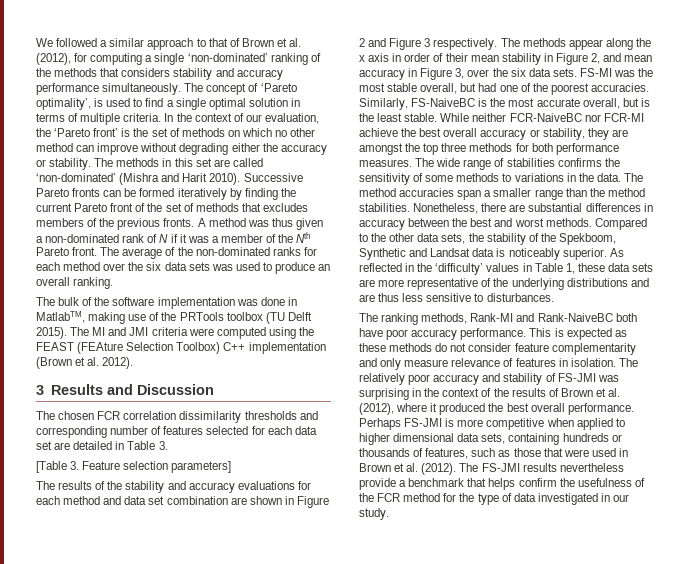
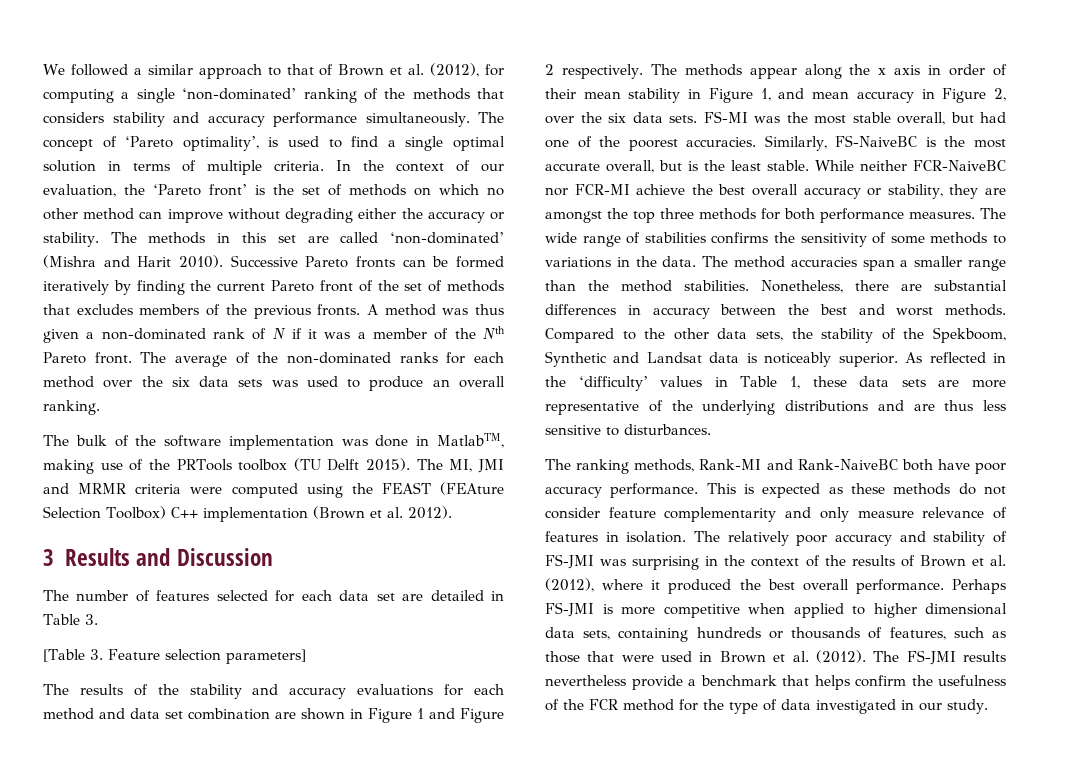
- The MI and JMI criteria were computed using the FEAST (FEAture Selection Toolbox) C++ implementation (Brown et al. 2012).
+ The MI, JMI and MRMR criteria were computed using the FEAST (FEAture Selection Toolbox) C++ implementation (Brown et al. 2012).
- The chosen FCR correlation dissimilarity thresholds and corresponding number of features selected for each data set are detailed in Table 3.
+ The number of features selected for each data set are detailed in Table 3.
- The results of the stability and accuracy evaluations for each method and data set combination are shown in Figure 2 and Figure 3 respectively.
+ The results of the stability and accuracy evaluations for each method and data set combination are shown in Figure 1 and Figure 2 respectively.
- The methods appear along the x axis in order of their mean stability in Figure 2, and mean accuracy in Figure 3, over the six data sets.
+ The methods appear along the x axis in order of their mean stability in Figure 1, and mean accuracy in Figure 2, over the six data sets.

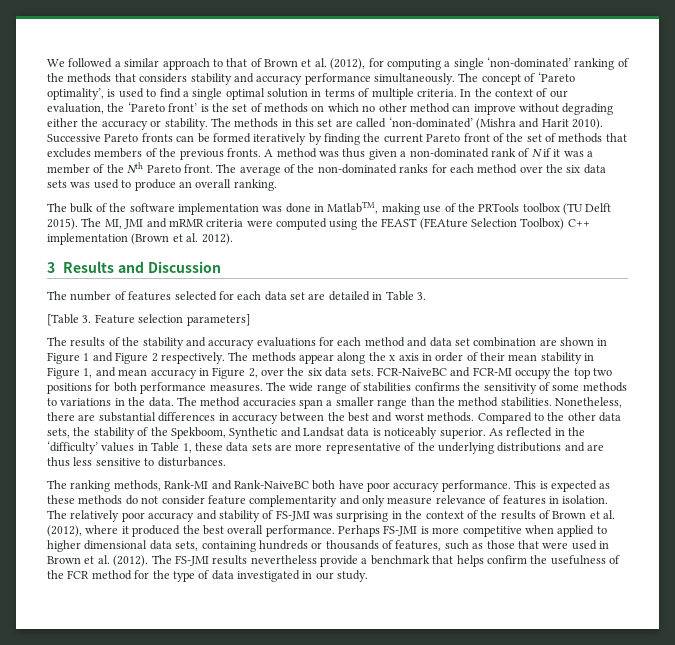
- The MI, JMI and MRMR criteria were computed using the FEAST (FEAture Selection Toolbox) C++ implementation (Brown et al. 2012).
+ The MI, JMI and mRMR criteria were computed using the FEAST (FEAture Selection Toolbox) C++ implementation (Brown et al. 2012).
- FS-MI was the most stable overall, but had one of the poorest accuracies. Similarly, FS-NaiveBC is the most accurate overall, but is the least stable. While neither FCR-NaiveBC nor FCR-MI achieve the best overall accuracy or stability, they are amongst the top three methods for both performance measures.
+ FCR-NaiveBC and FCR-MI occupy the top two positions for both performance measures.

